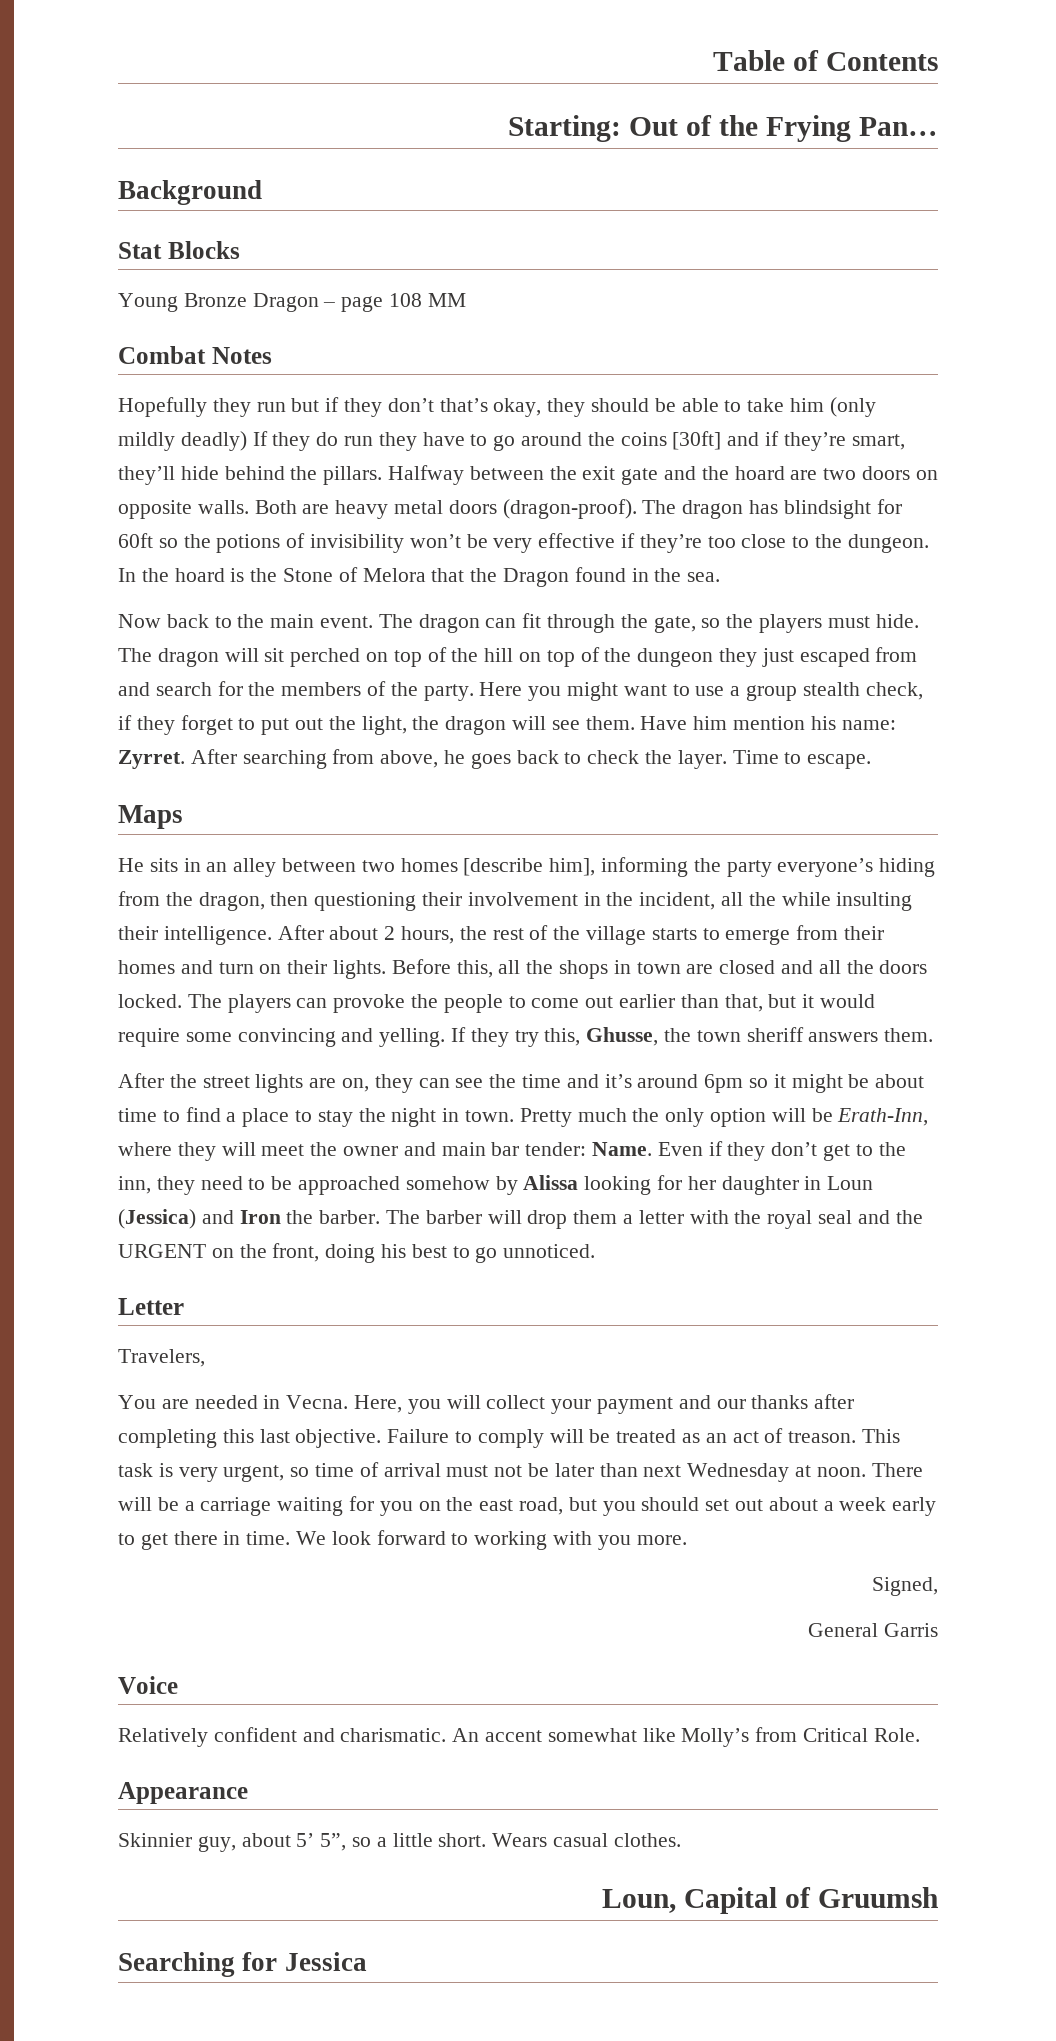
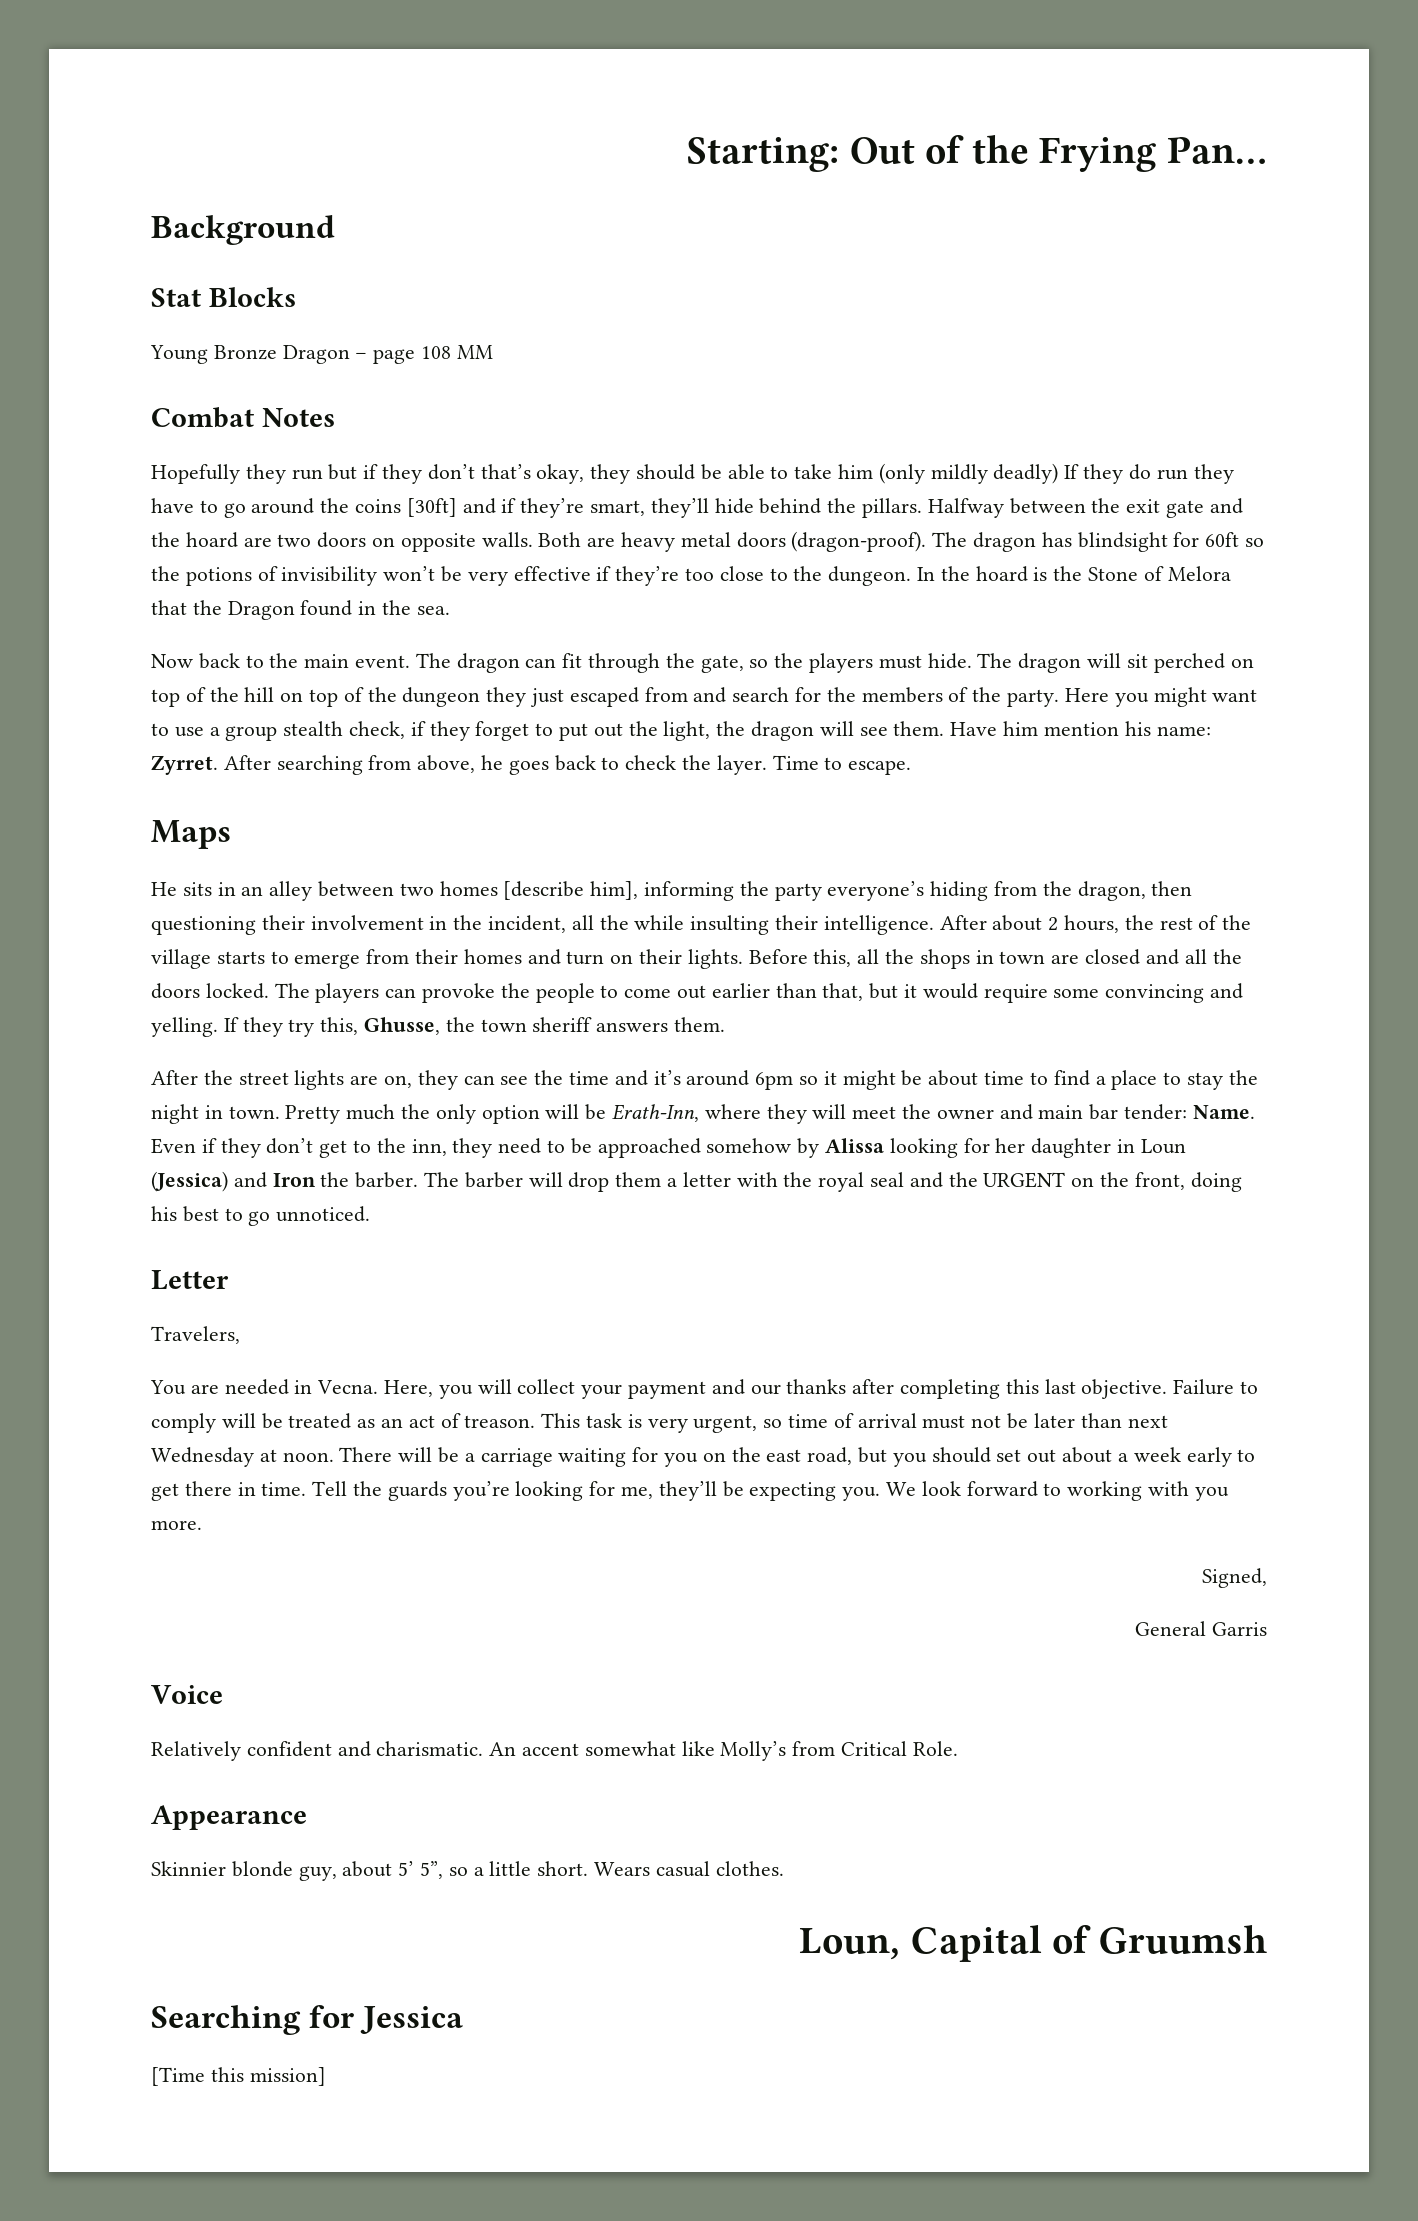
- Table of Contents
+ Tell the guards you’re looking for me, they’ll be expecting you.
- Skinnier guy, about 5’ 5”, so a little short.
+ Skinnier blonde guy, about 5’ 5”, so a little short.
+ [Time this mission]

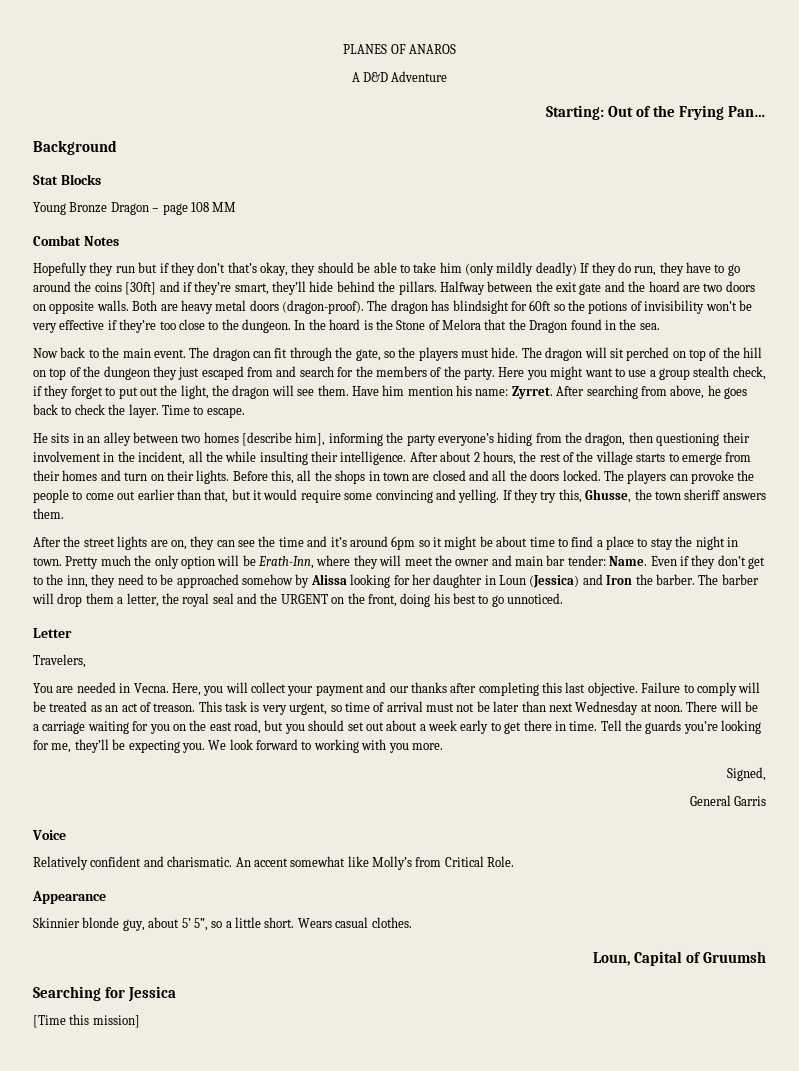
+ PLANES OF ANAROS
+ A D&D Adventure
- Hopefully they run but if they don’t that’s okay, they should be able to take him (only mildly deadly) If they do run they have to go around the coins [30ft] and if they’re smart, they’ll hide behind the pillars.
+ Hopefully they run but if they don’t that’s okay, they should be able to take him (only mildly deadly) If they do run, they have to go around the coins [30ft] and if they’re smart, they’ll hide behind the pillars.
- Maps
- The barber will drop them a letter with the royal seal and the URGENT on the front, doing his best to go unnoticed.
+ The barber will drop them a letter, the royal seal and the URGENT on the front, doing his best to go unnoticed.

